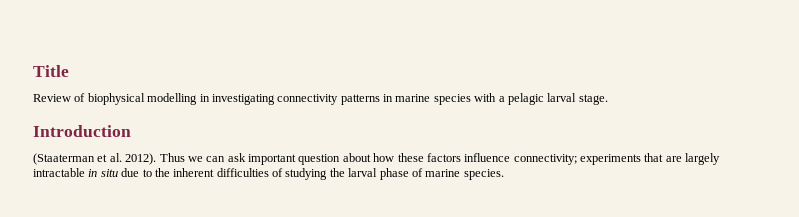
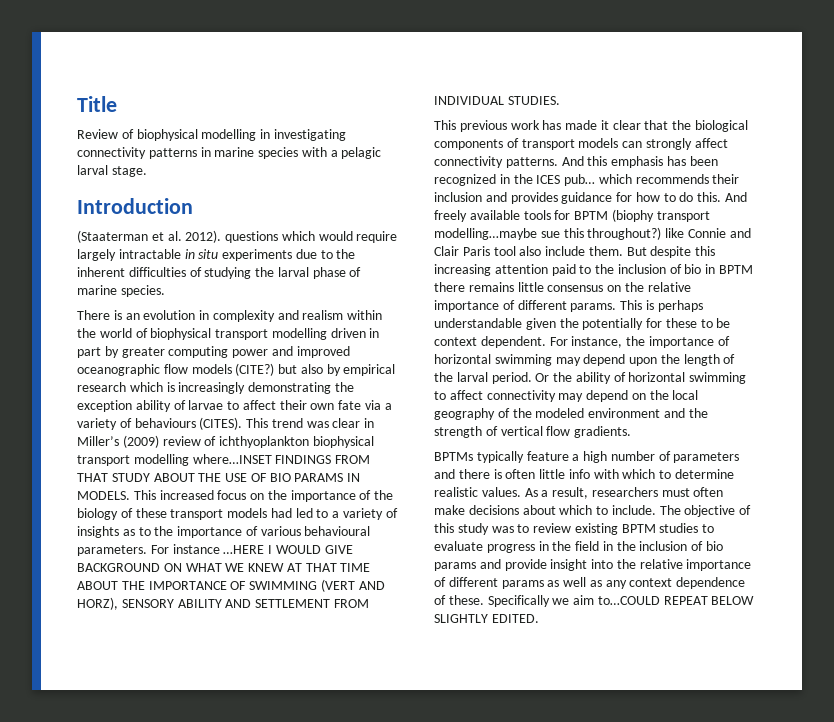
- (Staaterman et al. 2012). Thus we can ask important question about how these factors influence connectivity; experiments that are largely intractable in situ due to the inherent difficulties of studying the larval phase of marine species.
+ (Staaterman et al. 2012). questions which would require largely intractable in situ experiments due to the inherent difficulties of studying the larval phase of marine species.
+ There is an evolution in complexity and realism within the world of biophysical transport modelling driven in part by greater computing power and improved oceanographic flow models (CITE?) but also by empirical research which is increasingly demonstrating the exception ability of larvae to affect their own fate via a variety of behaviours (CITES). This trend was clear in Miller’s (2009) review of ichthyoplankton biophysical transport modelling where…INSET FINDINGS FROM THAT STUDY ABOUT THE USE OF BIO PARAMS IN MODELS. This increased focus on the importance of the biology of these transport models had led to a variety of insights as to the importance of various behavioural parameters. For instance …HERE I WOULD GIVE BACKGROUND ON WHAT WE KNEW AT THAT TIME ABOUT THE IMPORTANCE OF SWIMMING (VERT AND HORZ), SENSORY ABILITY AND SETTLEMENT FROM INDIVIDUAL STUDIES.
+ This previous work has made it clear that the biological components of transport models can strongly affect connectivity patterns. And this emphasis has been recognized in the ICES pub… which recommends their inclusion and provides guidance for how to do this. And freely available tools for BPTM (biophy transport modelling…maybe sue this throughout?) like Connie and Clair Paris tool also include them. But despite this increasing attention paid to the inclusion of bio in BPTM there remains little consensus on the relative importance of different params. This is perhaps understandable given the potentially for these to be context dependent. For instance, the importance of horizontal swimming may depend upon the length of the larval period. Or the ability of horizontal swimming to affect connectivity may depend on the local geography of the modeled environment and the strength of vertical flow gradients.
+ BPTMs typically feature a high number of parameters and there is often little info with which to determine realistic values. As a result, researchers must often make decisions about which to include. The objective of this study was to review existing BPTM studies to evaluate progress in the field in the inclusion of bio params and provide insight into the relative importance of different params as well as any context dependence of these. Specifically we aim to…COULD REPEAT BELOW SLIGHTLY EDITED.

